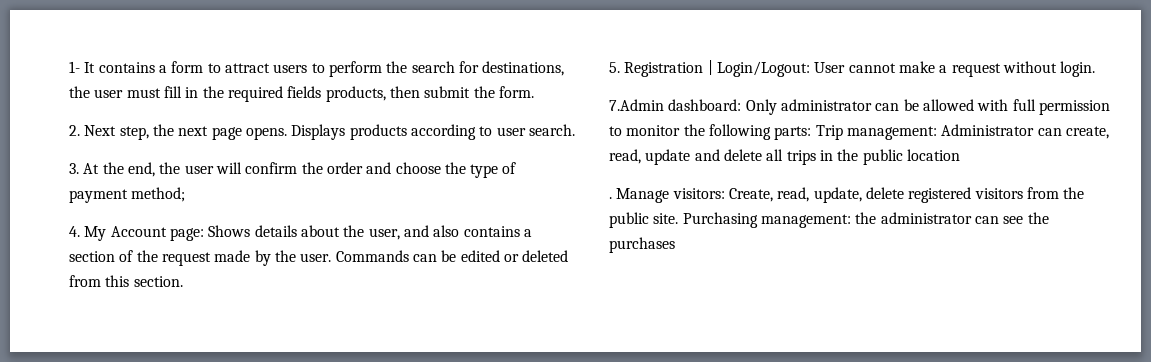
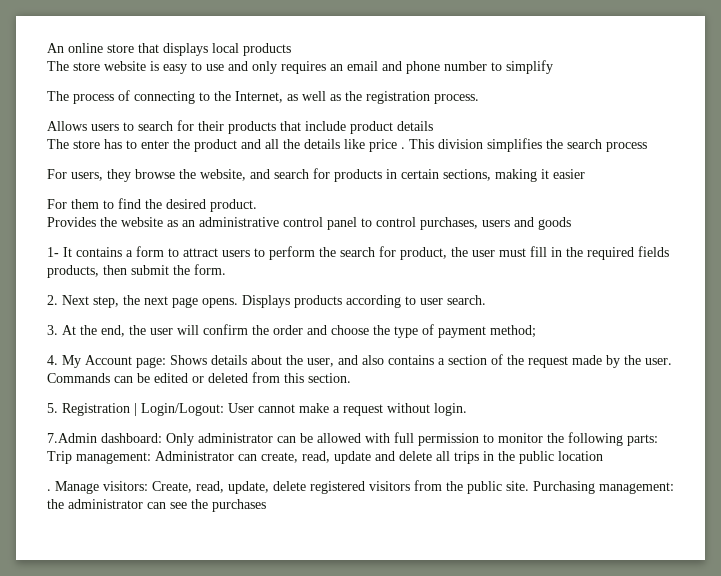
+ An online store that displays local products
+ The store website is easy to use and only requires an email and phone number to simplify
+ The process of connecting to the Internet, as well as the registration process.
+ Allows users to search for their products that include product details
+ The store has to enter the product and all the details like price . This division simplifies the search process
+ For users, they browse the website, and search for products in certain sections, making it easier
+ For them to find the desired product.
+ Provides the website as an administrative control panel to control purchases, users and goods
- 1- It contains a form to attract users to perform the search for destinations, the user must fill in the required fields products, then submit the form.
+ 1- It contains a form to attract users to perform the search for product, the user must fill in the required fields products, then submit the form.

